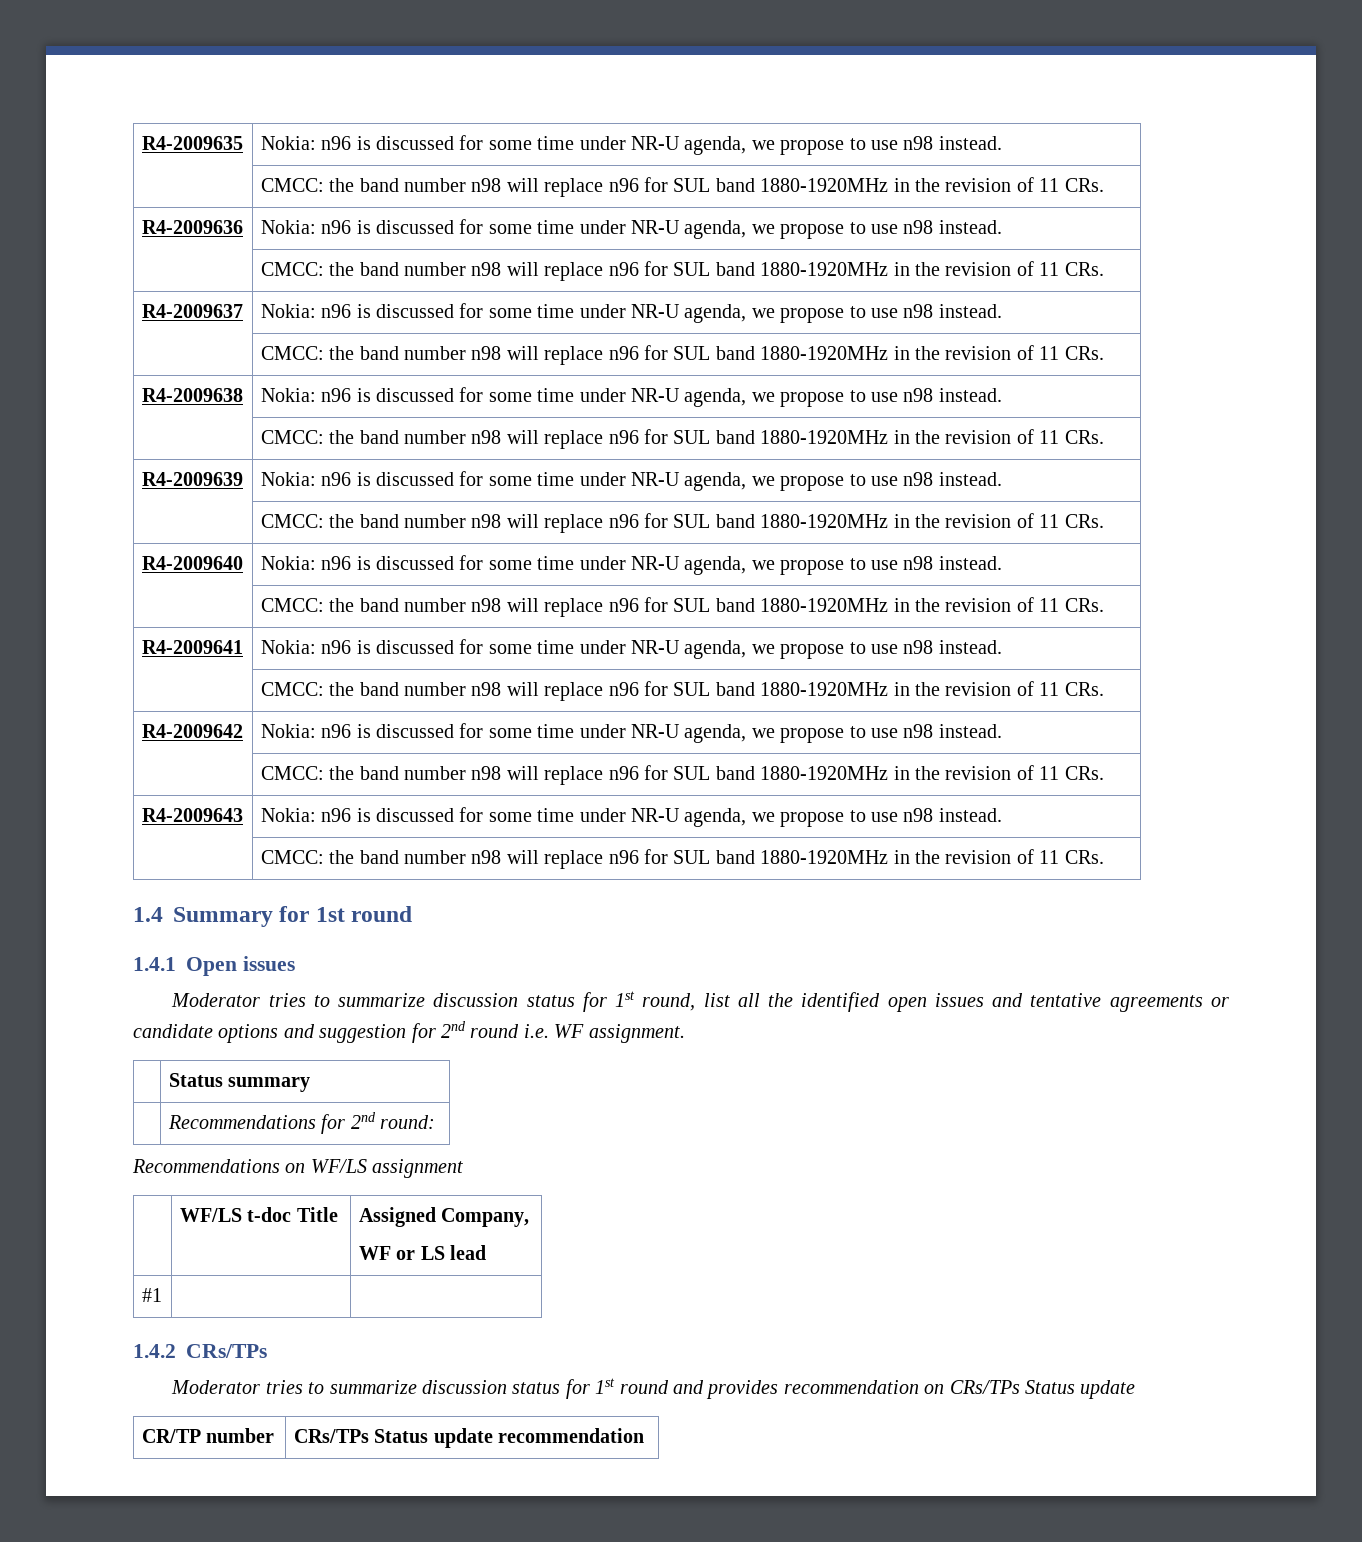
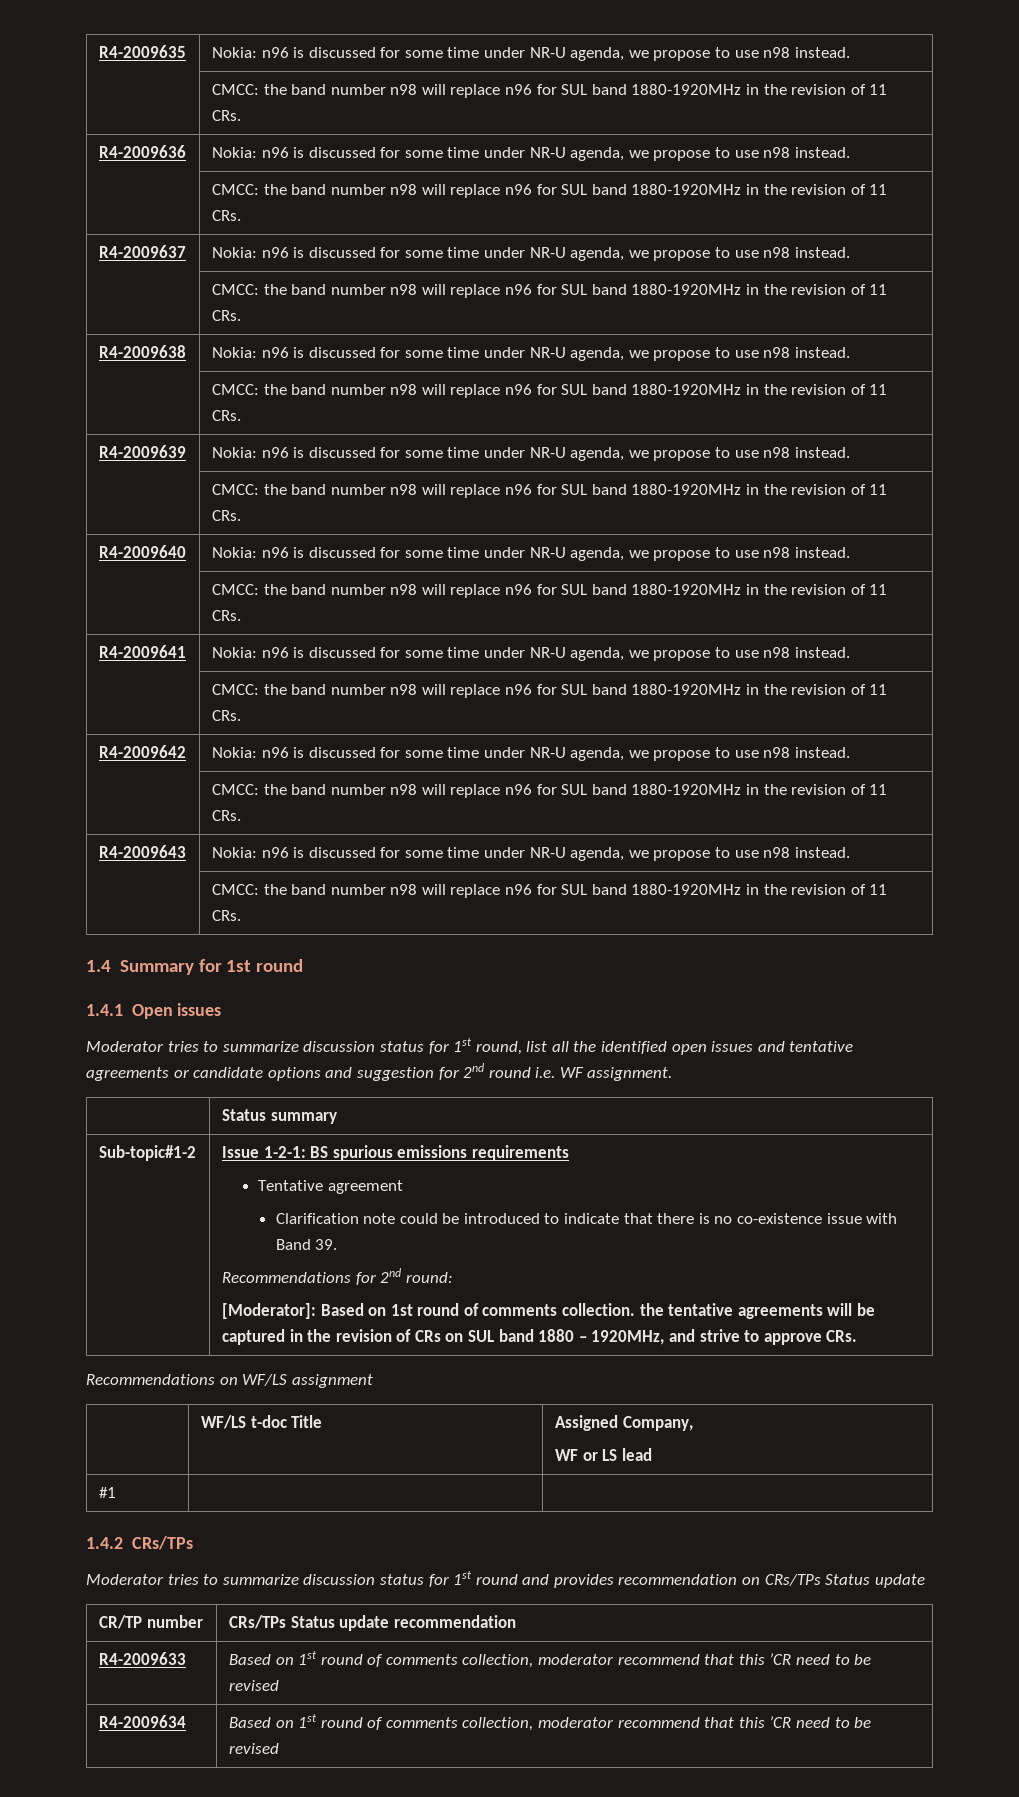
+ Sub-topic#1-2 | Issue 1-2-1: BS spurious emissions requirements
+ Tentative agreement
+ Clarification note could be introduced to indicate that there is no co-existence issue with Band 39.
  Recommendations for 2nd round:
+ [Moderator]: Based on 1st round of comments collection. the tentative agreements will be captured in the revision of CRs on SUL band 1880 – 1920MHz, and strive to approve CRs.
+ R4-2009633 | Based on 1st round of comments collection, moderator recommend that this ’CR need to be revised
+ R4-2009634 | Based on 1st round of comments collection, moderator recommend that this ’CR need to be revised

